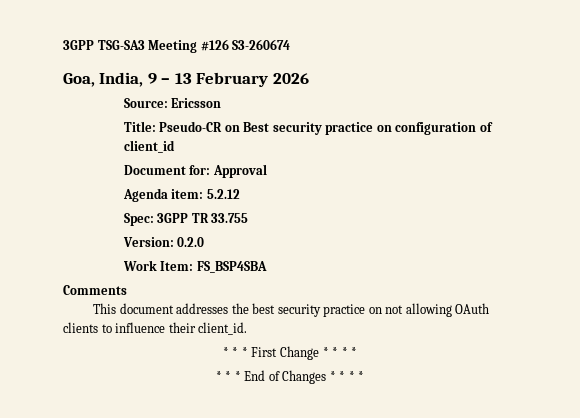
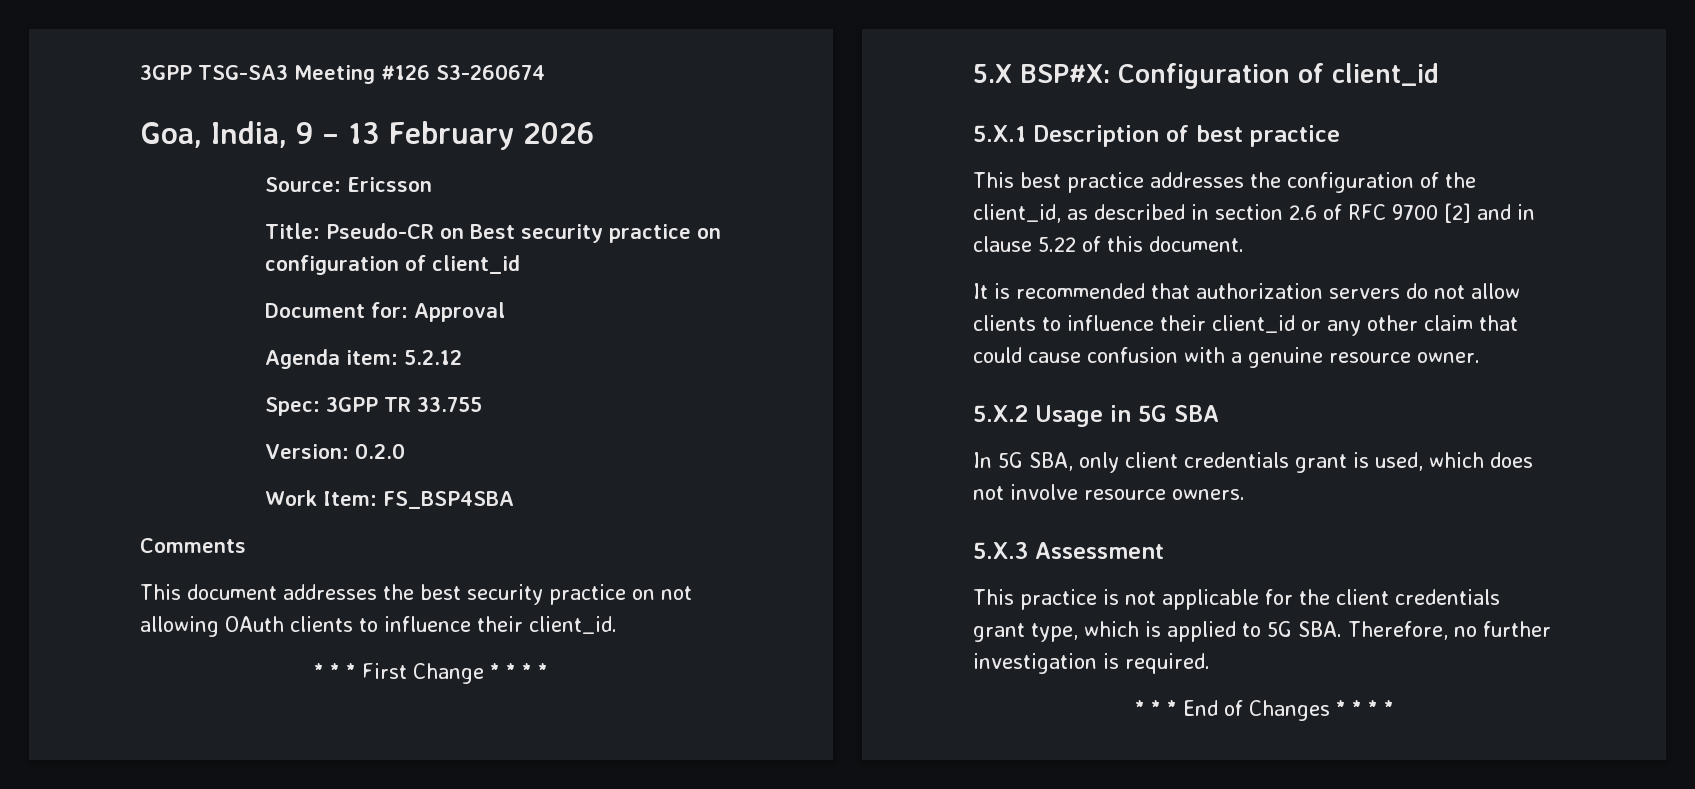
+ 5.X BSP#X: Configuration of client_id
+ 5.X.1 Description of best practice
+ This best practice addresses the configuration of the client_id, as described in section 2.6 of RFC 9700 [2] and in clause 5.22 of this document.
+ It is recommended that authorization servers do not allow clients to influence their client_id or any other claim that could cause confusion with a genuine resource owner.
+ 5.X.2 Usage in 5G SBA
+ In 5G SBA, only client credentials grant is used, which does not involve resource owners.
+ 5.X.3 Assessment
+ This practice is not applicable for the client credentials grant type, which is applied to 5G SBA. Therefore, no further investigation is required.

